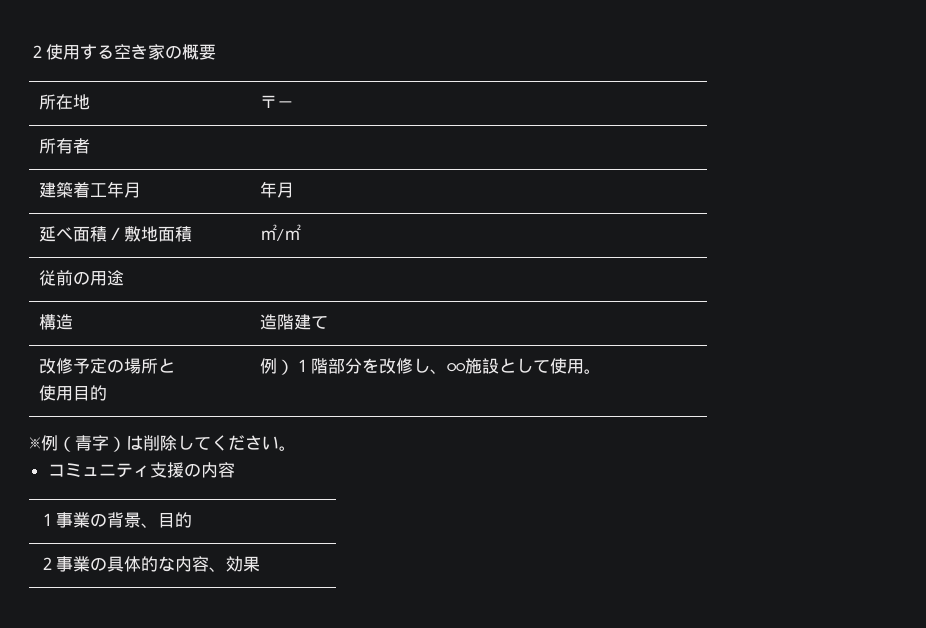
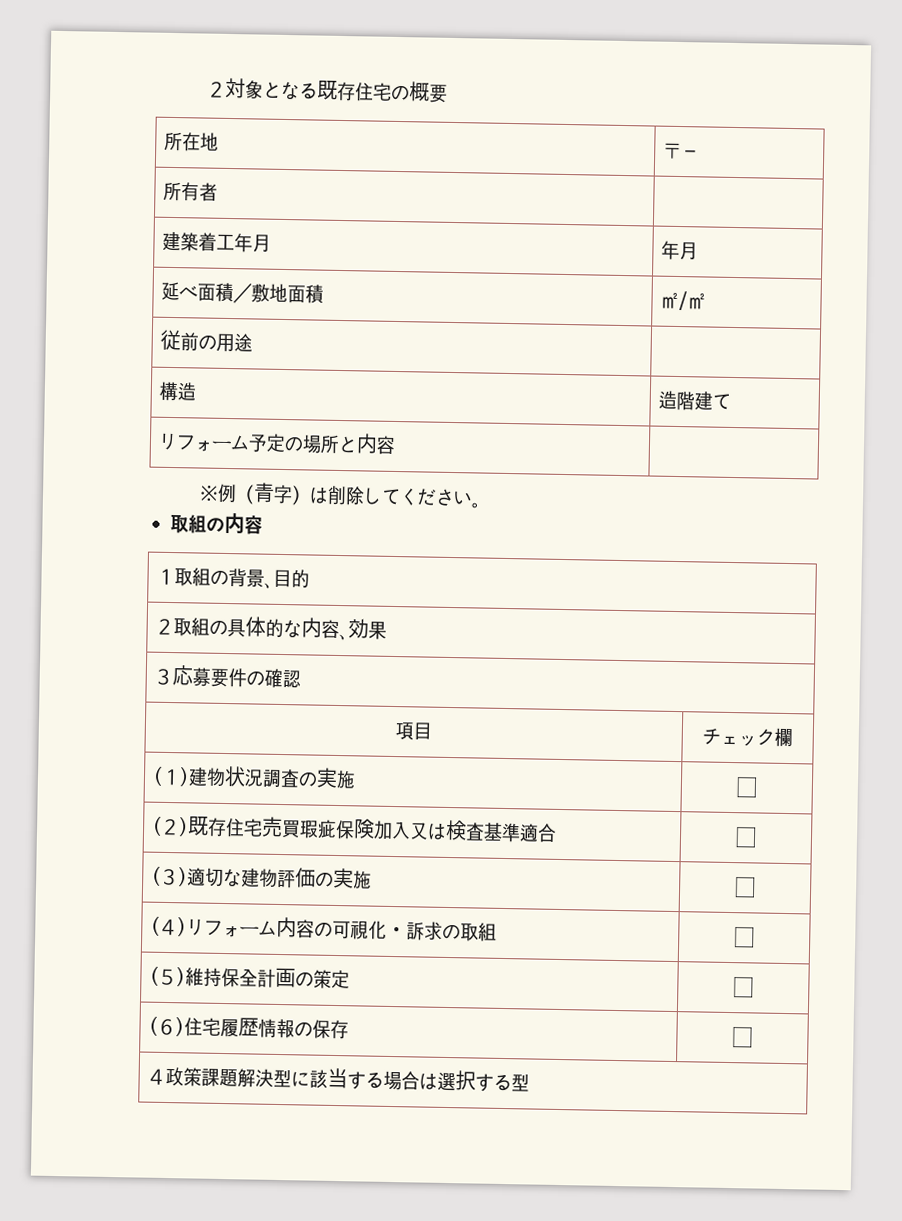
- ２使用する空き家の概要
+ ２対象となる既存住宅の概要
- 改修予定の場所と
- 使用目的 | 例）１階部分を改修し、○○施設として使用。
+ リフォーム予定の場所と内容 |
- コミュニティ支援の内容
+ 取組の内容
- １事業の背景、目的
+ １取組の背景、目的
- ２事業の具体的な内容、効果
+ ２取組の具体的な内容、効果
+ ３応募要件の確認
+ 項目 | チェック欄
+ (１)建物状況調査の実施 | ☐
+ (２)既存住宅売買瑕疵保険加入又は検査基準適合 | ☐
+ (３)適切な建物評価の実施 | ☐
+ (４)リフォーム内容の可視化・訴求の取組 | ☐
+ (５)維持保全計画の策定 | ☐
+ (６)住宅履歴情報の保存 | ☐
+ ４政策課題解決型に該当する場合は選択する型

